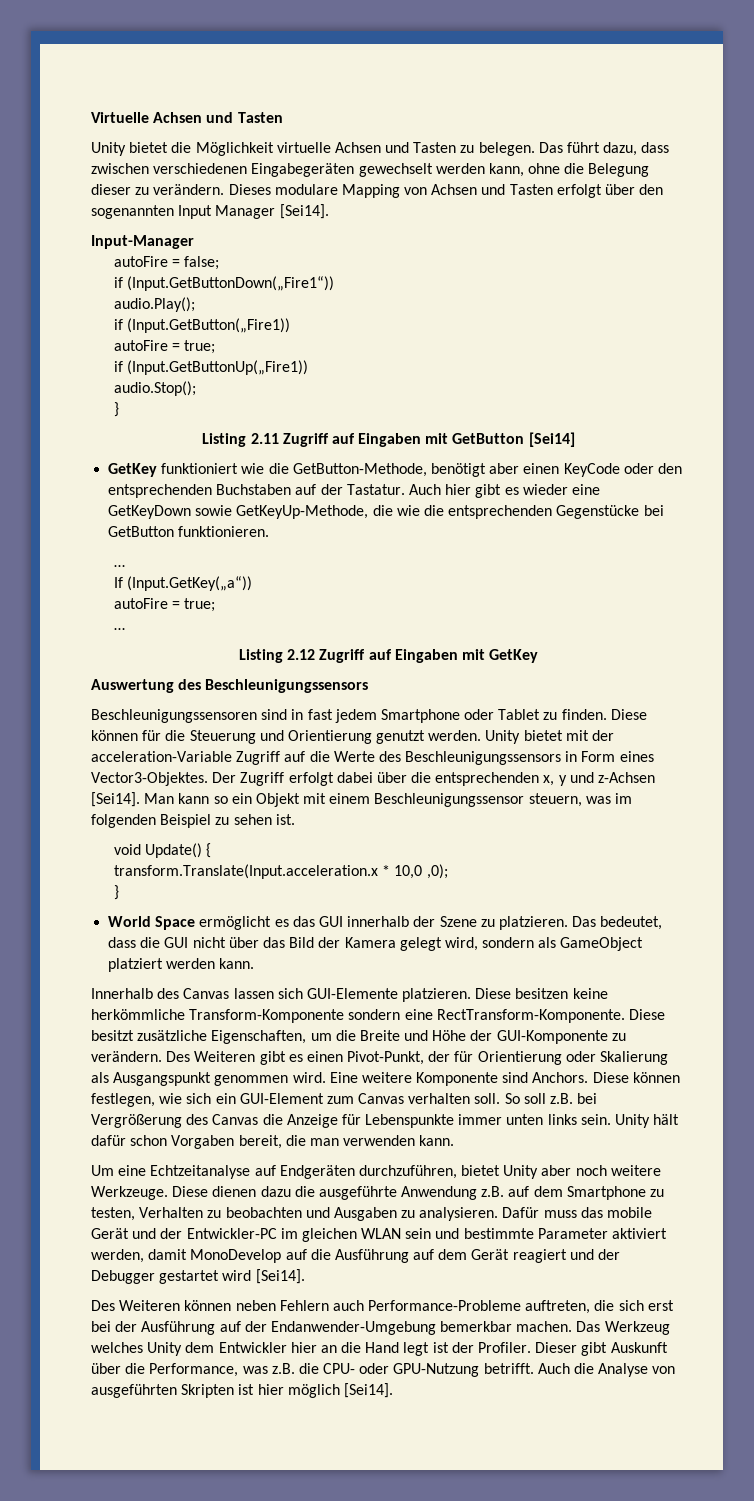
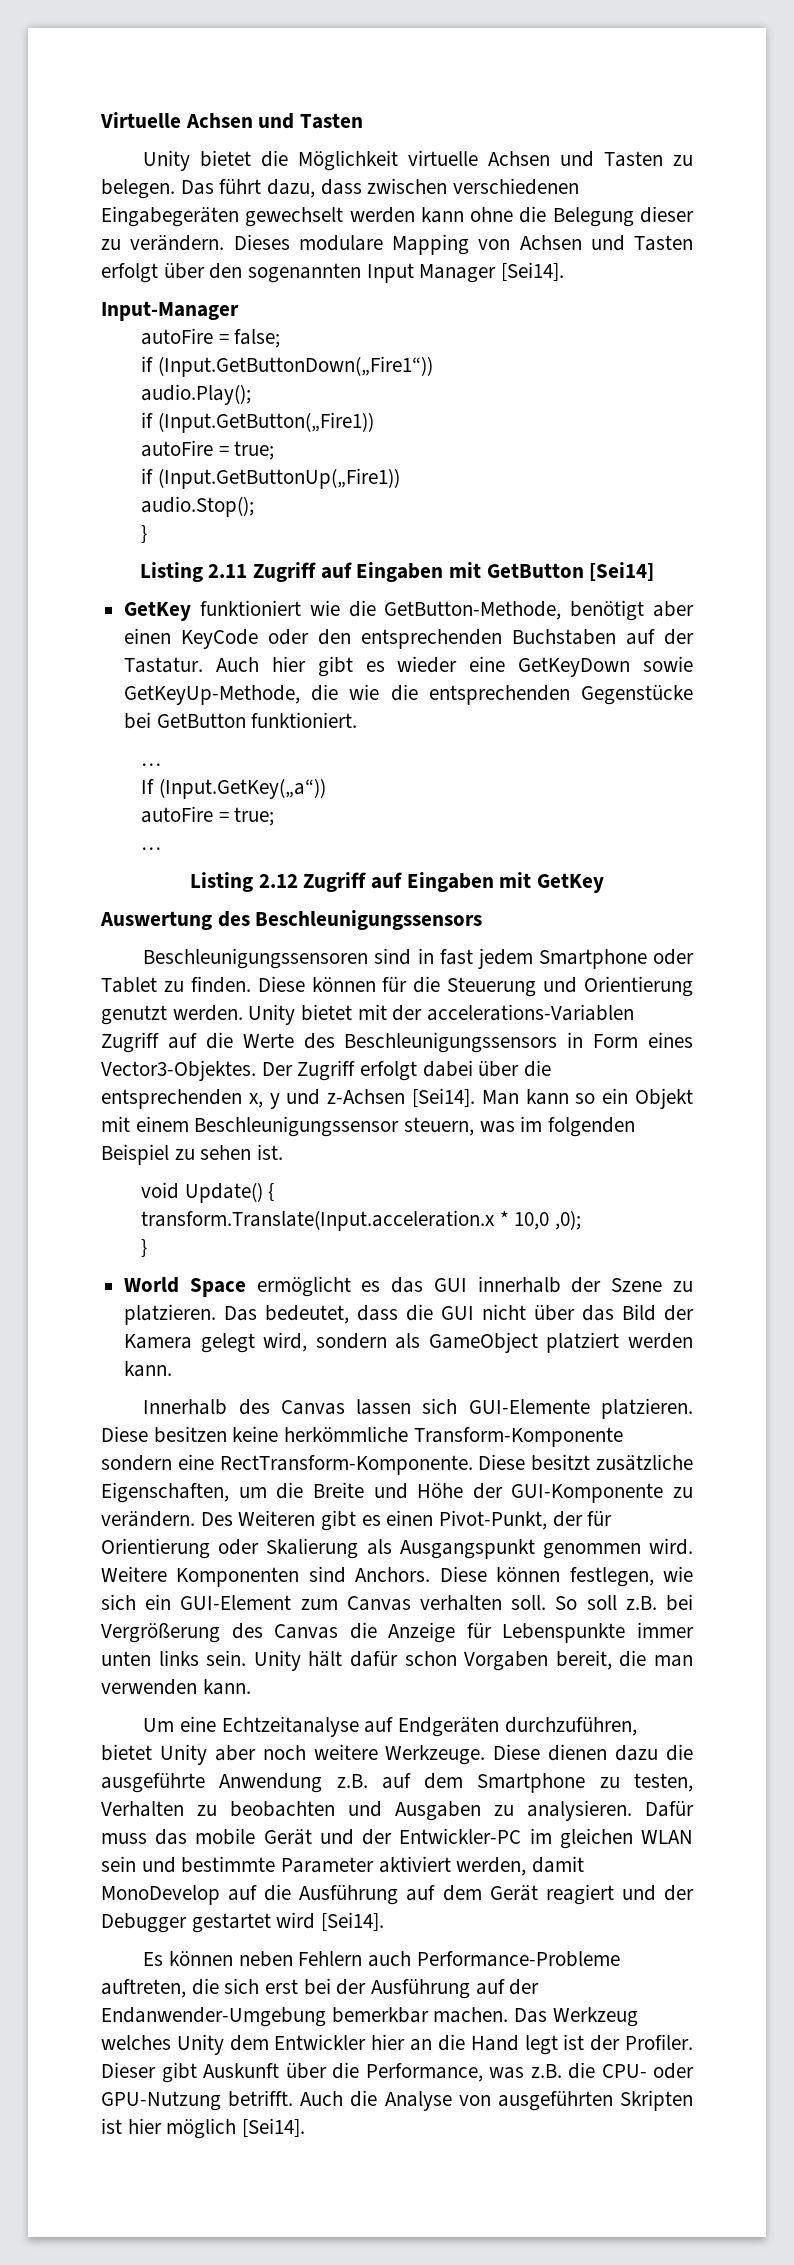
- Das führt dazu, dass zwischen verschiedenen Eingabegeräten gewechselt werden kann, ohne die Belegung dieser zu verändern.
+ Das führt dazu, dass zwischen verschiedenen Eingabegeräten gewechselt werden kann ohne die Belegung dieser zu verändern.
- Auch hier gibt es wieder eine GetKeyDown sowie GetKeyUp-Methode, die wie die entsprechenden Gegenstücke bei GetButton funktionieren.
+ Auch hier gibt es wieder eine GetKeyDown sowie GetKeyUp-Methode, die wie die entsprechenden Gegenstücke bei GetButton funktioniert.
- Unity bietet mit der acceleration-Variable Zugriff auf die Werte des Beschleunigungssensors in Form eines Vector3-Objektes.
+ Unity bietet mit der accelerations-Variablen Zugriff auf die Werte des Beschleunigungssensors in Form eines Vector3-Objektes.
- Eine weitere Komponente sind Anchors.
+ Weitere Komponenten sind Anchors.
- Des Weiteren können neben Fehlern auch Performance-Probleme auftreten, die sich erst bei der Ausführung auf der Endanwender-Umgebung bemerkbar machen.
+ Es können neben Fehlern auch Performance-Probleme auftreten, die sich erst bei der Ausführung auf der Endanwender-Umgebung bemerkbar machen.

